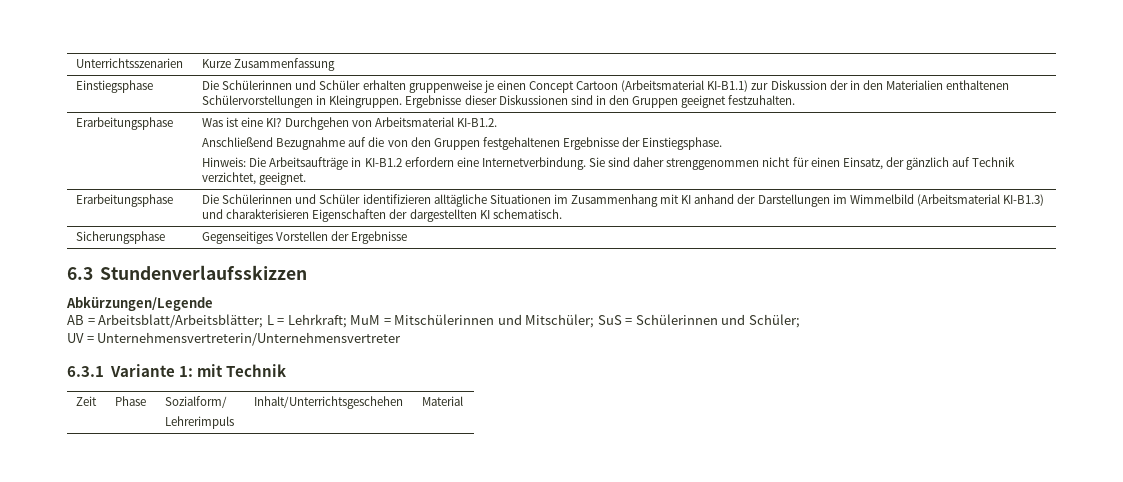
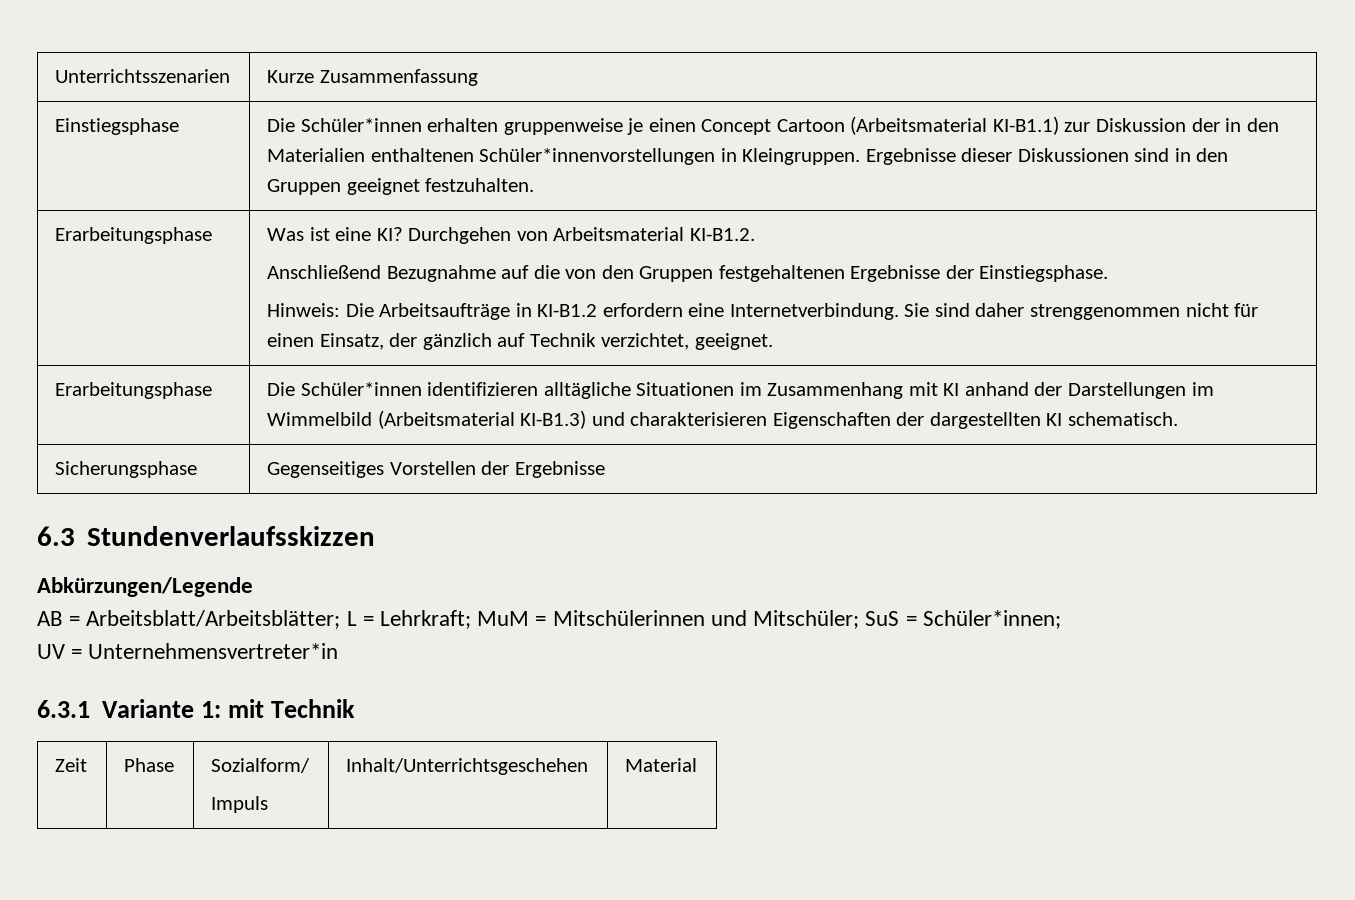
- Einstiegsphase | Die Schülerinnen und Schüler erhalten gruppenweise je einen Concept Cartoon (Arbeitsmaterial KI-B1.1) zur Diskussion der in den Materialien enthaltenen Schülervorstellungen in Kleingruppen. Ergebnisse dieser Diskussionen sind in den Gruppen geeignet festzuhalten.
+ Einstiegsphase | Die Schüler*innen erhalten gruppenweise je einen Concept Cartoon (Arbeitsmaterial KI-B1.1) zur Diskussion der in den Materialien enthaltenen Schüler*innenvorstellungen in Kleingruppen. Ergebnisse dieser Diskussionen sind in den Gruppen geeignet festzuhalten.
- Erarbeitungsphase | Die Schülerinnen und Schüler identifizieren alltägliche Situationen im Zusammenhang mit KI anhand der Darstellungen im Wimmelbild (Arbeitsmaterial KI-B1.3) und charakterisieren Eigenschaften der dargestellten KI schematisch.
+ Erarbeitungsphase | Die Schüler*innen identifizieren alltägliche Situationen im Zusammenhang mit KI anhand der Darstellungen im Wimmelbild (Arbeitsmaterial KI-B1.3) und charakterisieren Eigenschaften der dargestellten KI schematisch.
- AB = Arbeitsblatt/Arbeitsblätter; L = Lehrkraft; MuM = Mitschülerinnen und Mitschüler; SuS = Schülerinnen und Schüler;
+ AB = Arbeitsblatt/Arbeitsblätter; L = Lehrkraft; MuM = Mitschülerinnen und Mitschüler; SuS = Schüler*innen;
- UV = Unternehmensvertreterin/Unternehmensvertreter
+ UV = Unternehmensvertreter*in
  Zeit | Phase | Sozialform/
- Lehrerimpuls | Inhalt/Unterrichtsgeschehen | Material
+ Impuls | Inhalt/Unterrichtsgeschehen | Material

